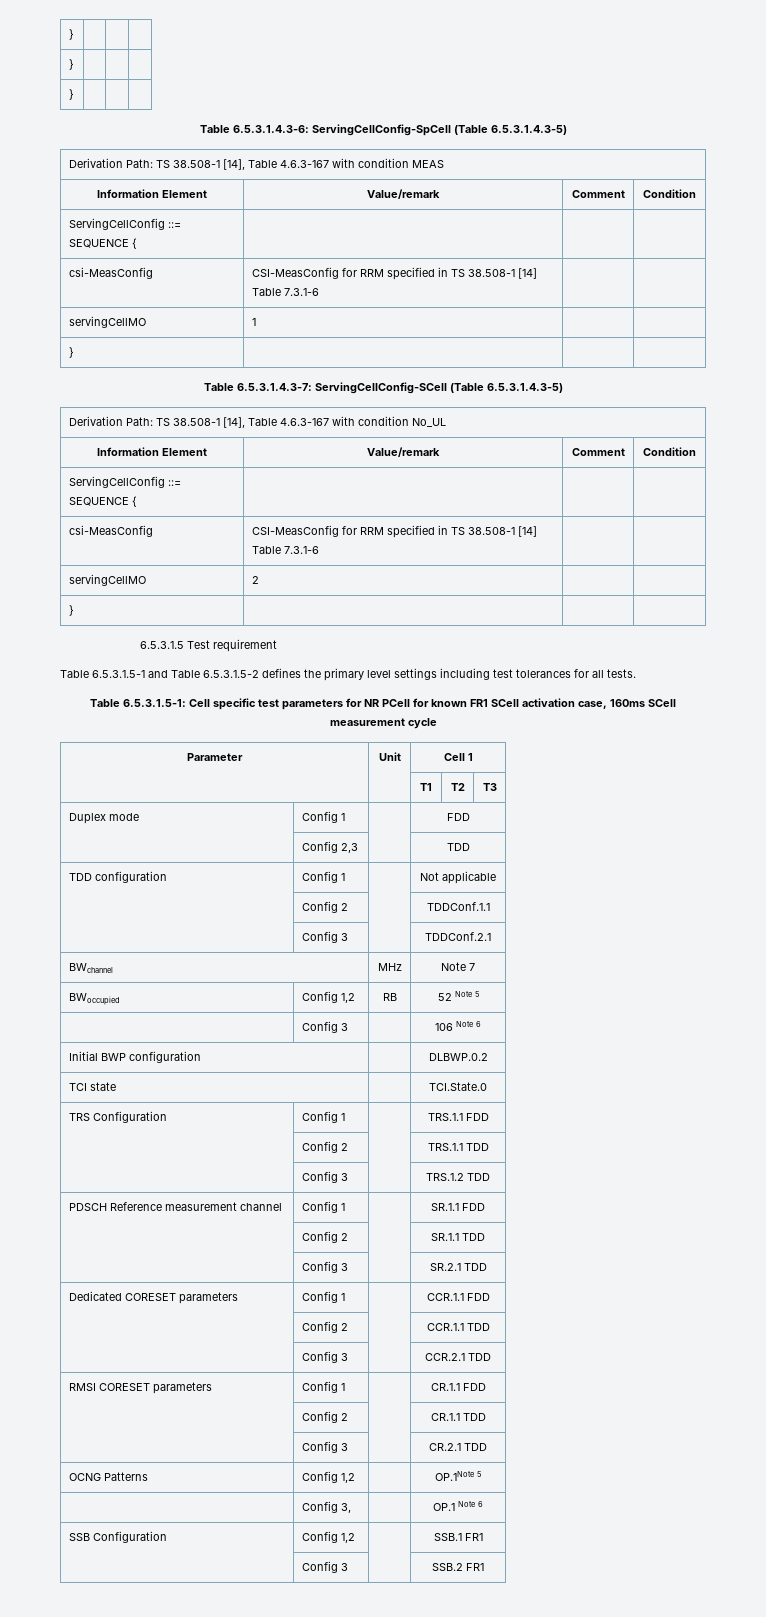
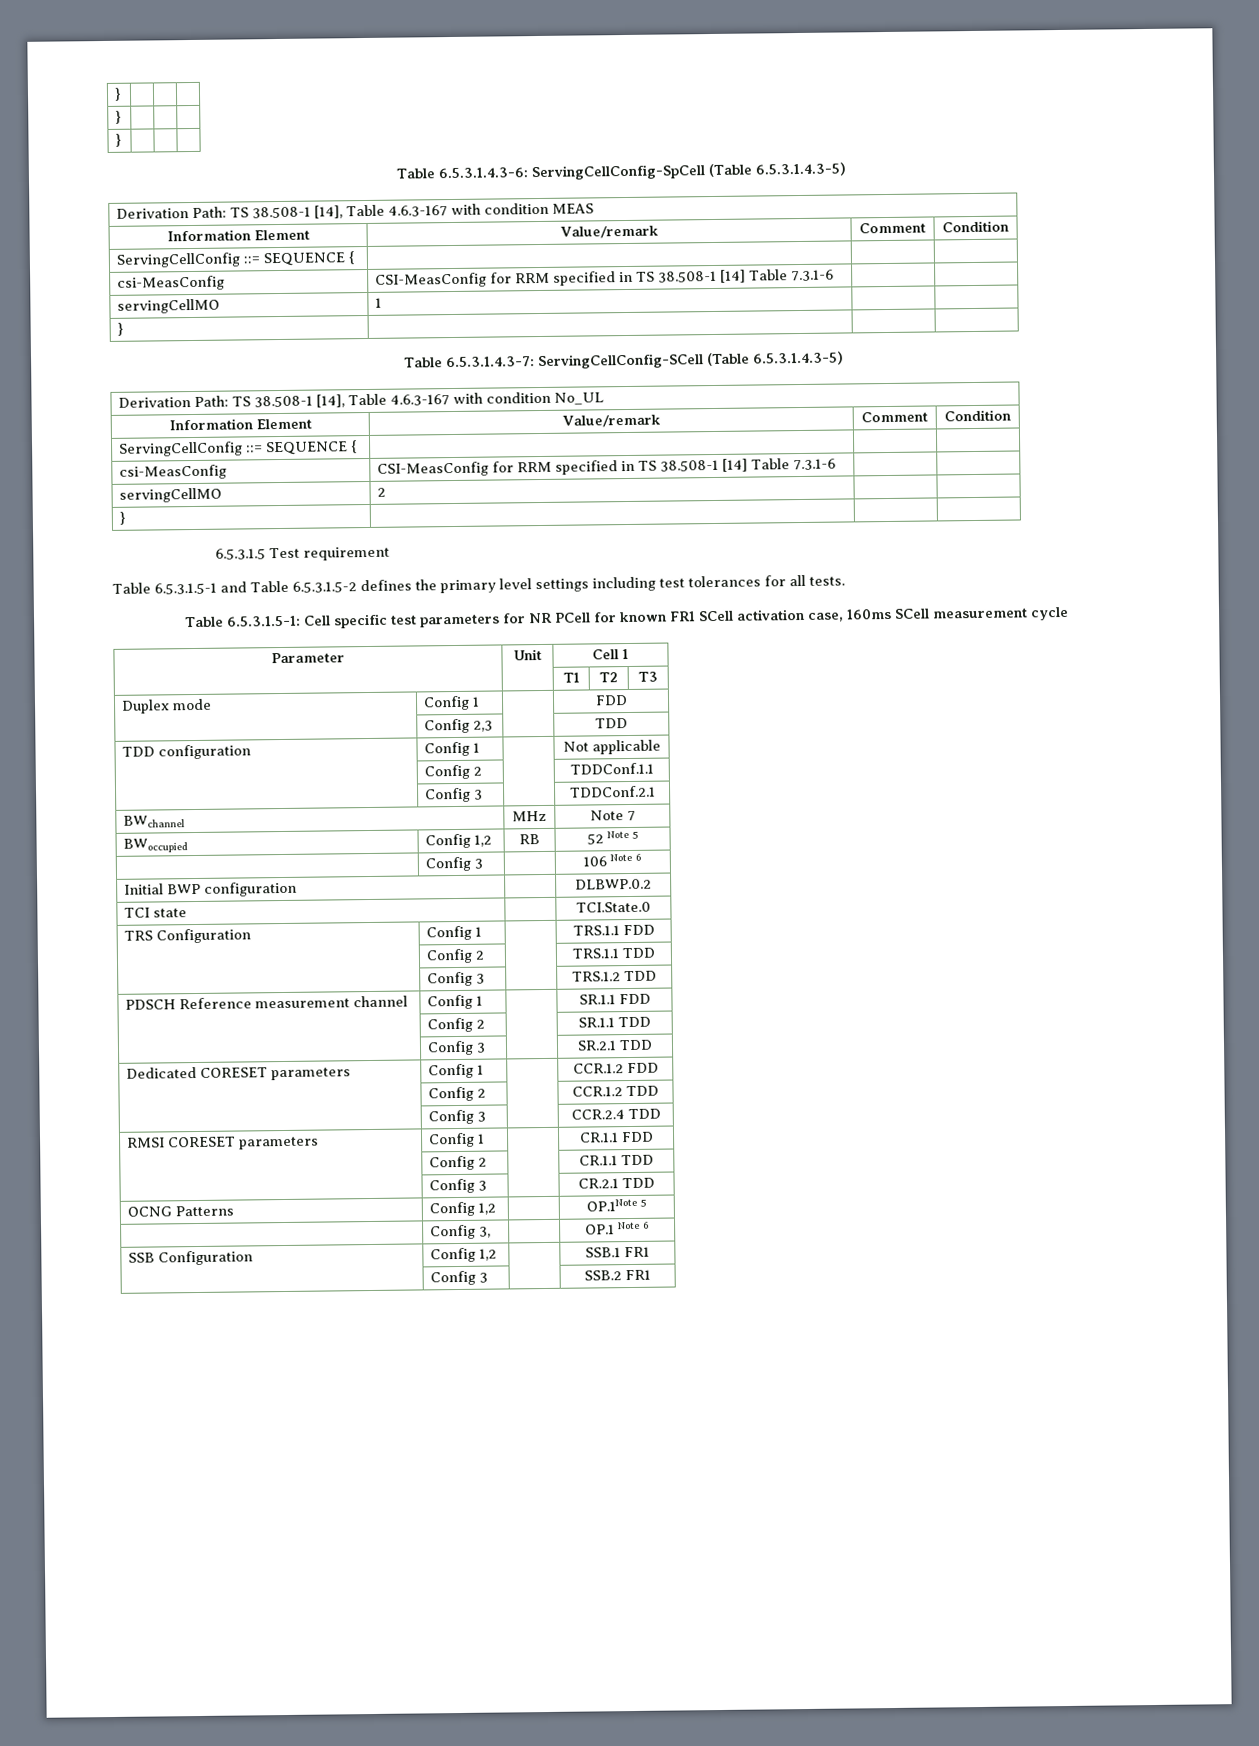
- Dedicated CORESET parameters | Config 1 | | CCR.1.1 FDD
- | Config 2 | | CCR.1.1 TDD
- | Config 3 | | CCR.2.1 TDD
+ Dedicated CORESET parameters | Config 1 | | CCR.1.2 FDD
+ | Config 2 | | CCR.1.2 TDD
+ | Config 3 | | CCR.2.4 TDD

